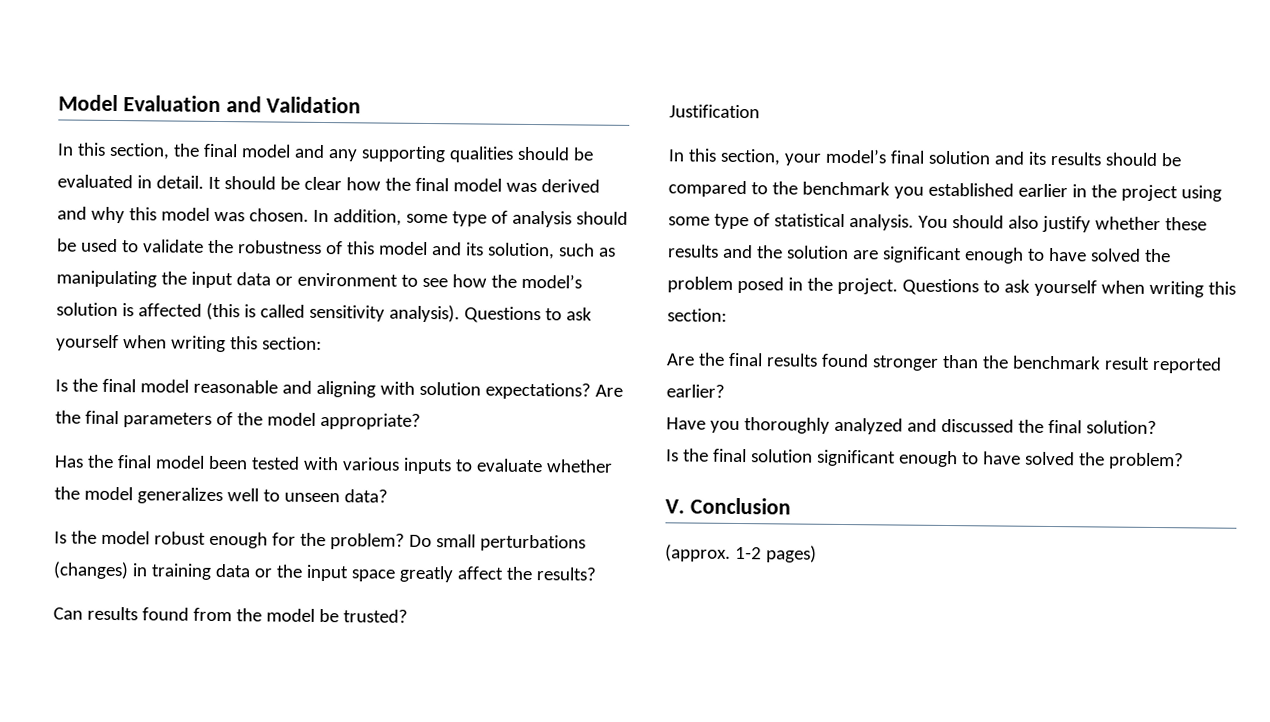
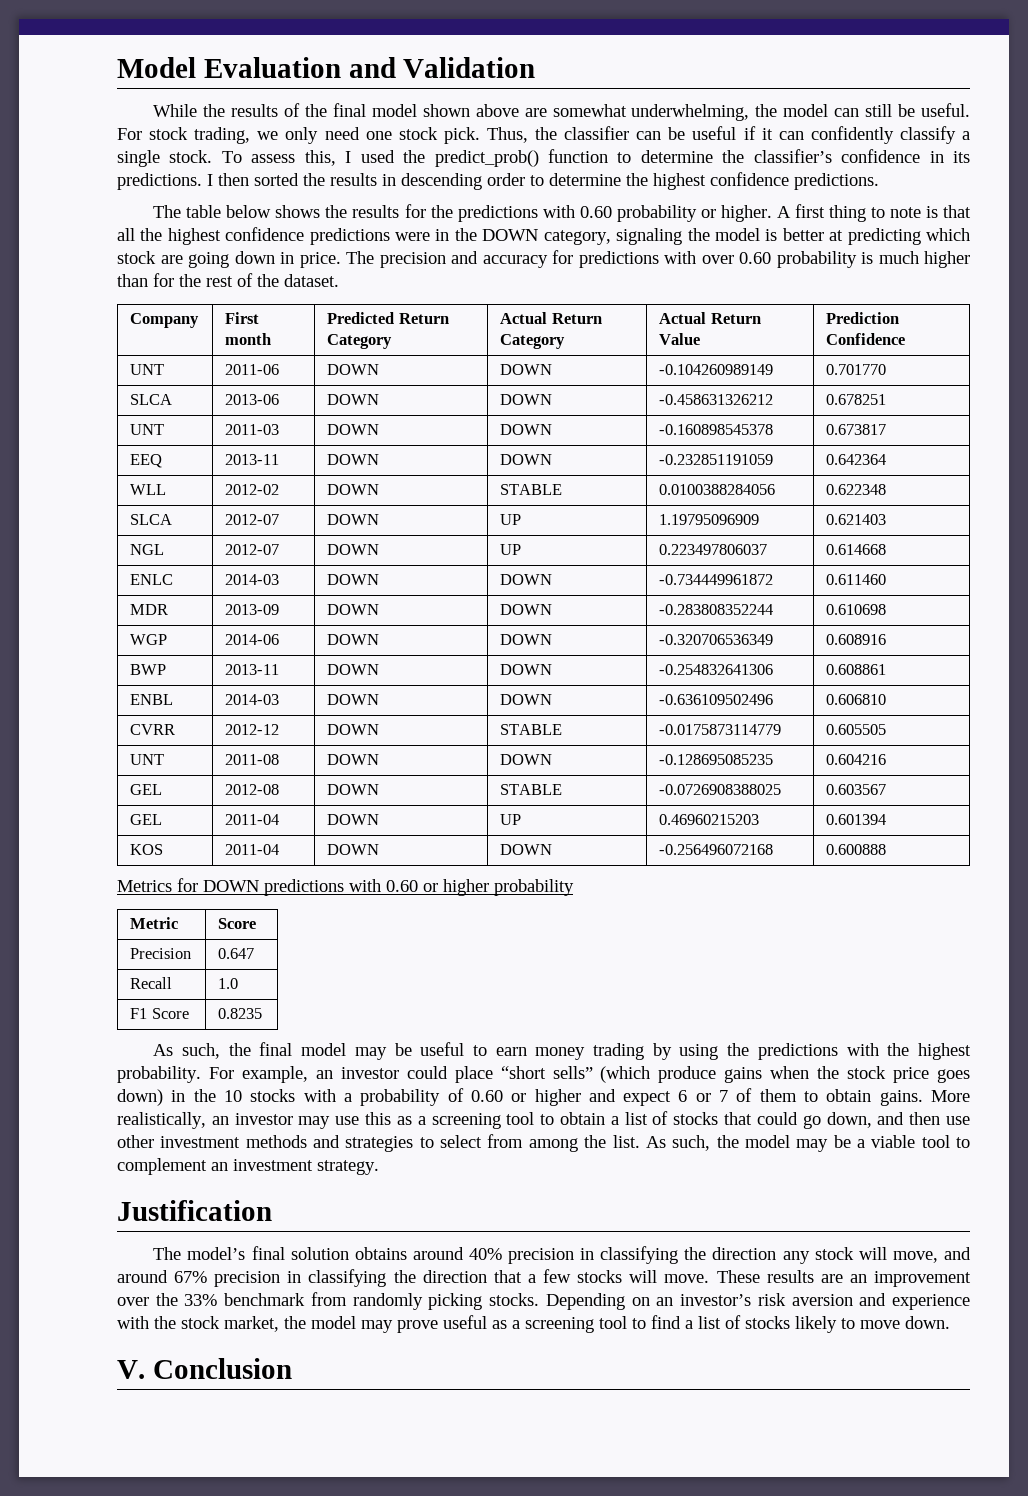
- In this section, the final model and any supporting qualities should be evaluated in detail. It should be clear how the final model was derived and why this model was chosen. In addition, some type of analysis should be used to validate the robustness of this model and its solution, such as manipulating the input data or environment to see how the model’s solution is affected (this is called sensitivity analysis). Questions to ask yourself when writing this section:
- Is the final model reasonable and aligning with solution expectations? Are the final parameters of the model appropriate?
- Has the final model been tested with various inputs to evaluate whether the model generalizes well to unseen data?
- Is the model robust enough for the problem? Do small perturbations (changes) in training data or the input space greatly affect the results?
- Can results found from the model be trusted?
+ While the results of the final model shown above are somewhat underwhelming, the model can still be useful. For stock trading, we only need one stock pick. Thus, the classifier can be useful if it can confidently classify a single stock. To assess this, I used the predict_prob() function to determine the classifier’s confidence in its predictions. I then sorted the results in descending order to determine the highest confidence predictions.
+ The table below shows the results for the predictions with 0.60 probability or higher. A first thing to note is that all the highest confidence predictions were in the DOWN category, signaling the model is better at predicting which stock are going down in price. The precision and accuracy for predictions with over 0.60 probability is much higher than for the rest of the dataset.
+ Company | First month | Predicted Return Category | Actual Return Category | Actual Return Value | Prediction Confidence
+ UNT | 2011-06 | DOWN | DOWN | -0.104260989149 | 0.701770
+ SLCA | 2013-06 | DOWN | DOWN | -0.458631326212 | 0.678251
+ UNT | 2011-03 | DOWN | DOWN | -0.160898545378 | 0.673817
+ EEQ | 2013-11 | DOWN | DOWN | -0.232851191059 | 0.642364
+ WLL | 2012-02 | DOWN | STABLE | 0.0100388284056 | 0.622348
+ SLCA | 2012-07 | DOWN | UP | 1.19795096909 | 0.621403
+ NGL | 2012-07 | DOWN | UP | 0.223497806037 | 0.614668
+ ENLC | 2014-03 | DOWN | DOWN | -0.734449961872 | 0.611460
+ MDR | 2013-09 | DOWN | DOWN | -0.283808352244 | 0.610698
+ WGP | 2014-06 | DOWN | DOWN | -0.320706536349 | 0.608916
+ BWP | 2013-11 | DOWN | DOWN | -0.254832641306 | 0.608861
+ ENBL | 2014-03 | DOWN | DOWN | -0.636109502496 | 0.606810
+ CVRR | 2012-12 | DOWN | STABLE | -0.0175873114779 | 0.605505
+ UNT | 2011-08 | DOWN | DOWN | -0.128695085235 | 0.604216
+ GEL | 2012-08 | DOWN | STABLE | -0.0726908388025 | 0.603567
+ GEL | 2011-04 | DOWN | UP | 0.46960215203 | 0.601394
+ KOS | 2011-04 | DOWN | DOWN | -0.256496072168 | 0.600888
+ Metrics for DOWN predictions with 0.60 or higher probability
+ Metric | Score
+ Precision | 0.647
+ Recall | 1.0
+ F1 Score | 0.8235
+ As such, the final model may be useful to earn money trading by using the predictions with the highest probability. For example, an investor could place “short sells” (which produce gains when the stock price goes down) in the 10 stocks with a probability of 0.60 or higher and expect 6 or 7 of them to obtain gains. More realistically, an investor may use this as a screening tool to obtain a list of stocks that could go down, and then use other investment methods and strategies to select from among the list. As such, the model may be a viable tool to complement an investment strategy.
  Justification
- In this section, your model’s final solution and its results should be compared to the benchmark you established earlier in the project using some type of statistical analysis. You should also justify whether these results and the solution are significant enough to have solved the problem posed in the project. Questions to ask yourself when writing this section:
- Are the final results found stronger than the benchmark result reported earlier?
- Have you thoroughly analyzed and discussed the final solution?
- Is the final solution significant enough to have solved the problem?
+ The model’s final solution obtains around 40% precision in classifying the direction any stock will move, and around 67% precision in classifying the direction that a few stocks will move. These results are an improvement over the 33% benchmark from randomly picking stocks. Depending on an investor’s risk aversion and experience with the stock market, the model may prove useful as a screening tool to find a list of stocks likely to move down.
- (approx. 1-2 pages)

